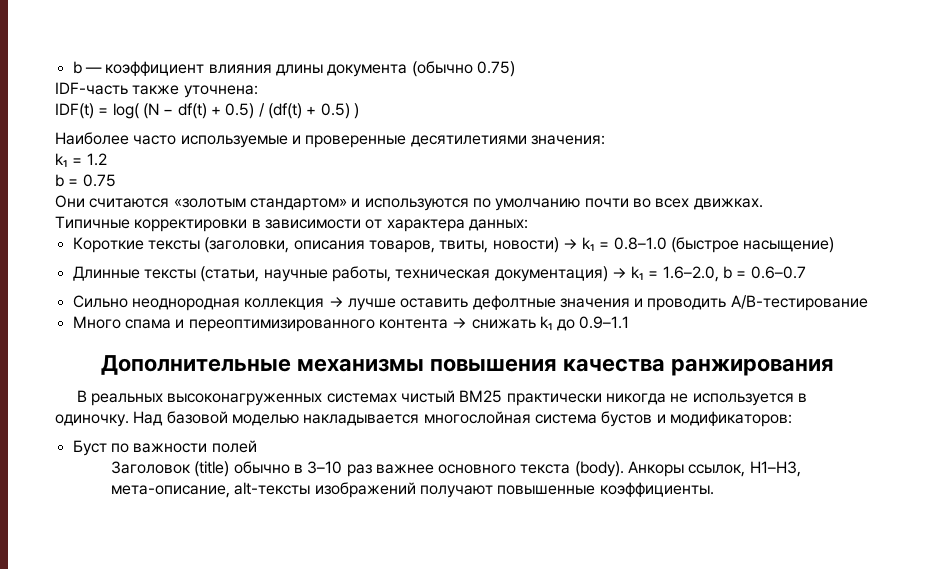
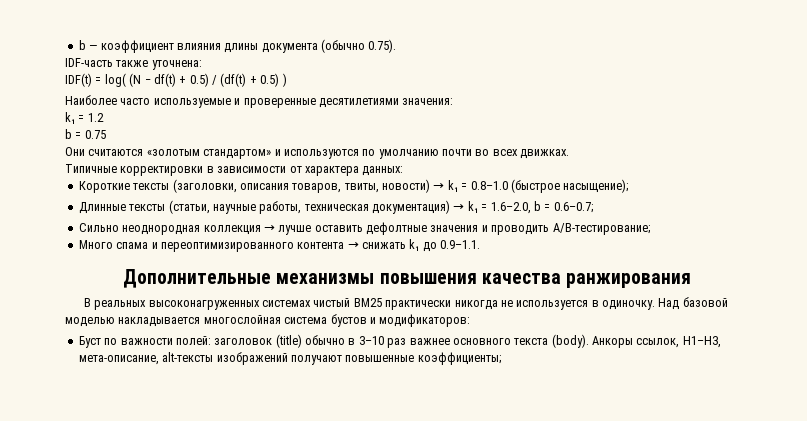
- b — коэффициент влияния длины документа (обычно 0.75)
+ b — коэффициент влияния длины документа (обычно 0.75).
- Короткие тексты (заголовки, описания товаров, твиты, новости) → k₁ = 0.8–1.0 (быстрое насыщение)
+ Короткие тексты (заголовки, описания товаров, твиты, новости) → k₁ = 0.8–1.0 (быстрое насыщение);
- Длинные тексты (статьи, научные работы, техническая документация) → k₁ = 1.6–2.0, b = 0.6–0.7
+ Длинные тексты (статьи, научные работы, техническая документация) → k₁ = 1.6–2.0, b = 0.6–0.7;
- Сильно неоднородная коллекция → лучше оставить дефолтные значения и проводить A/B-тестирование
+ Сильно неоднородная коллекция → лучше оставить дефолтные значения и проводить A/B-тестирование;
- Много спама и переоптимизированного контента → снижать k₁ до 0.9–1.1
+ Много спама и переоптимизированного контента → снижать k₁ до 0.9–1.1.
- Буст по важности полей
- Заголовок (title) обычно в 3–10 раз важнее основного текста (body).
+ Буст по важности полей: заголовок (title) обычно в 3–10 раз важнее основного текста (body).
- Анкоры ссылок, H1–H3, мета-описание, alt-тексты изображений получают повышенные коэффициенты.
+ Анкоры ссылок, H1–H3, мета-описание, alt-тексты изображений получают повышенные коэффициенты;

